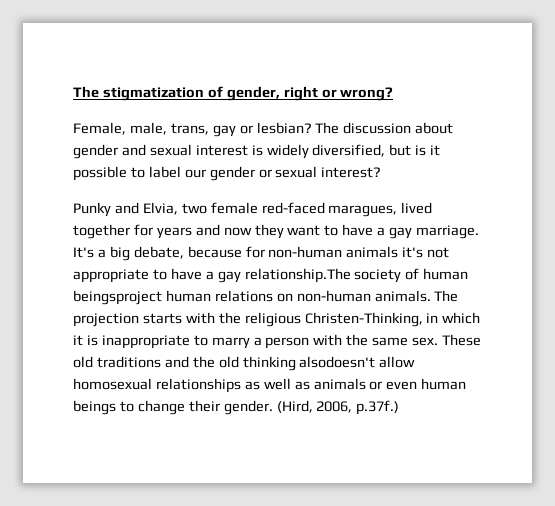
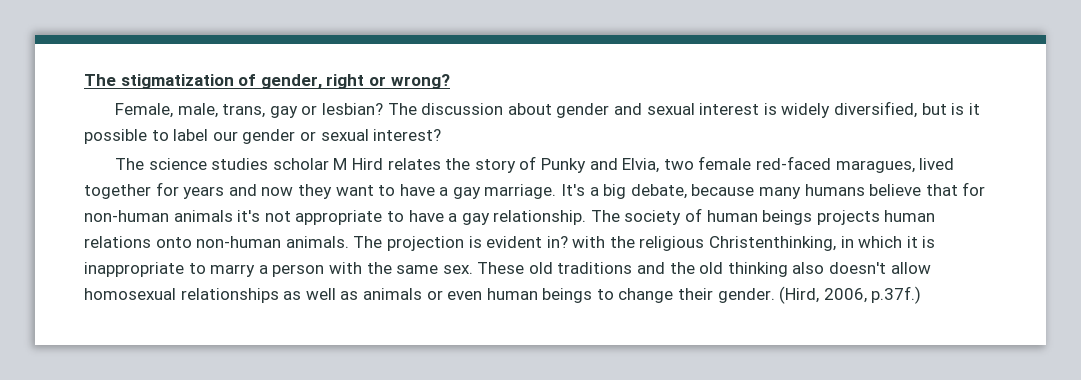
- Punky and Elvia, two female red-faced maragues, lived together for years and now they want to have a gay marriage.
+ The science studies scholar M Hird relates the story of Punky and Elvia, two female red-faced maragues, lived together for years and now they want to have a gay marriage.
- It's a big debate, because for non-human animals it's not appropriate to have a gay relationship.The society of human beingsproject human relations on non-human animals.
+ It's a big debate, because many humans believe that for non-human animals it's not appropriate to have a gay relationship. The society of human beings projects human relations onto non-human animals.
- The projection starts with the religious Christen-Thinking, in which it is inappropriate to marry a person with the same sex.
+ The projection is evident in? with the religious Christenthinking, in which it is inappropriate to marry a person with the same sex.
- These old traditions and the old thinking alsodoesn't allow homosexual relationships as well as animals or even human beings to change their gender.
+ These old traditions and the old thinking also doesn't allow homosexual relationships as well as animals or even human beings to change their gender.

